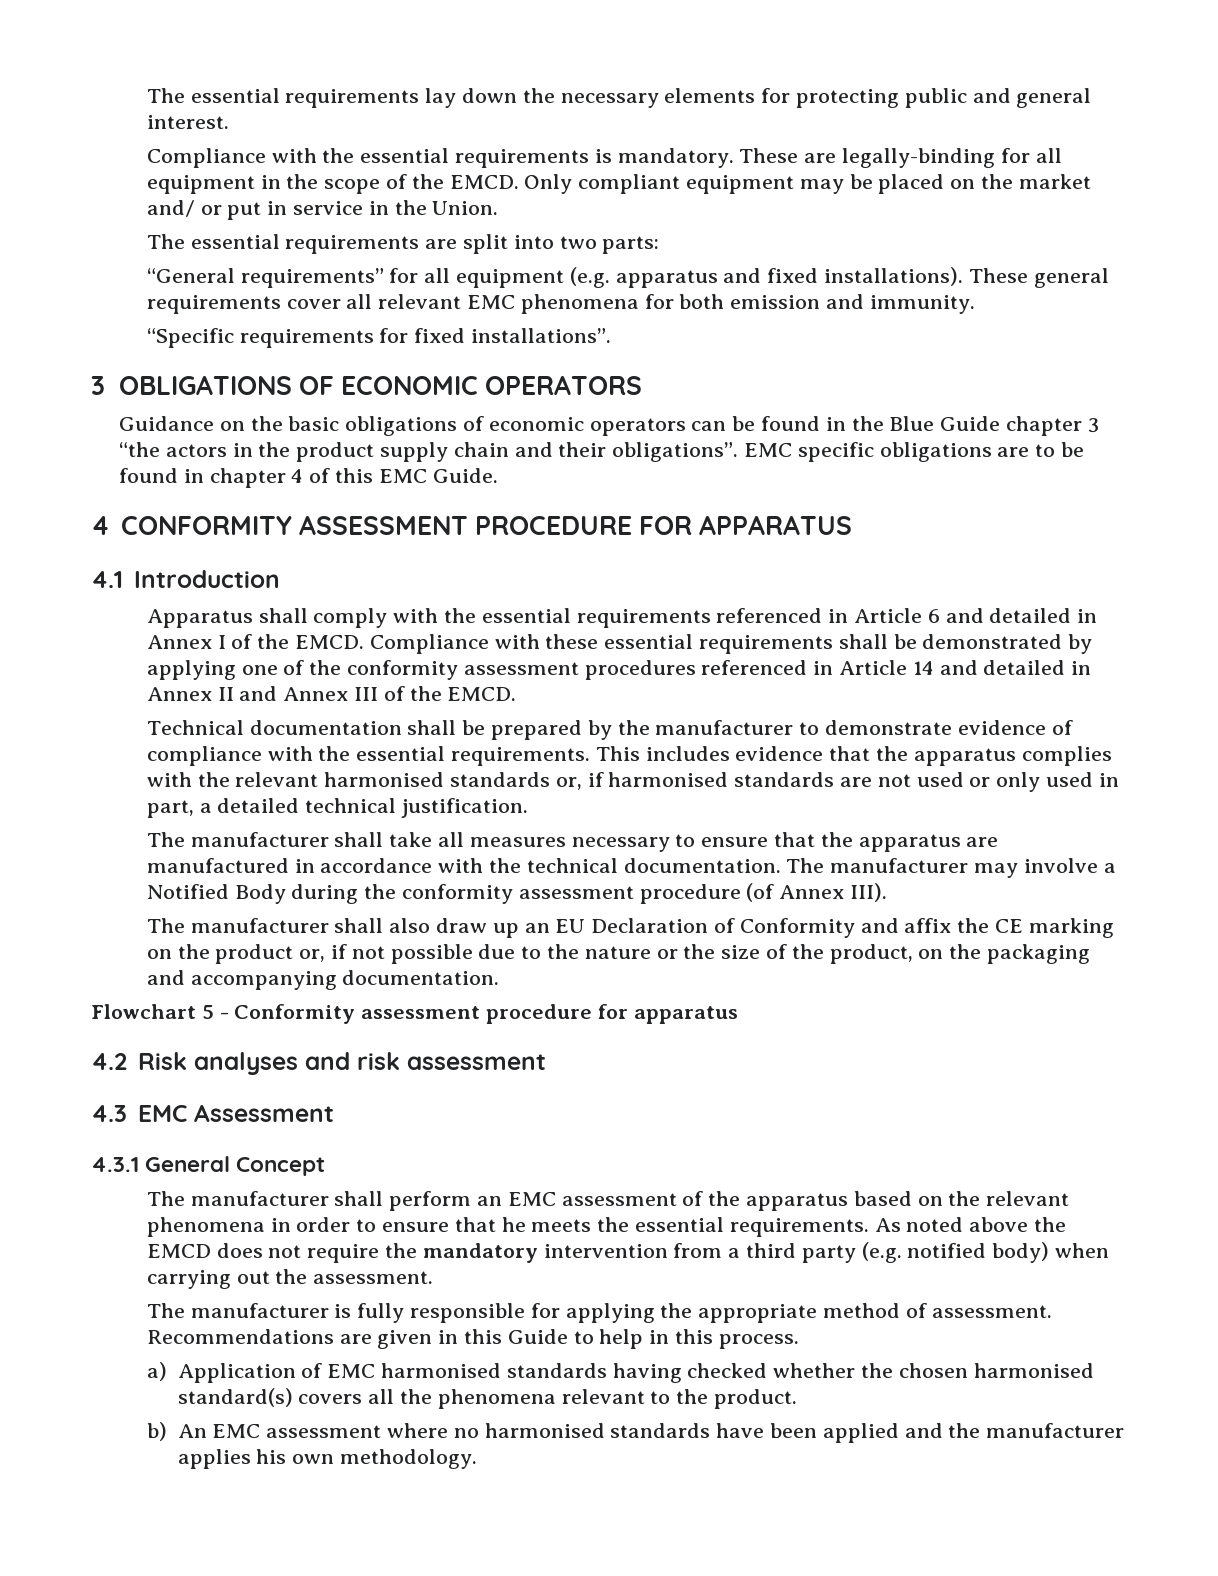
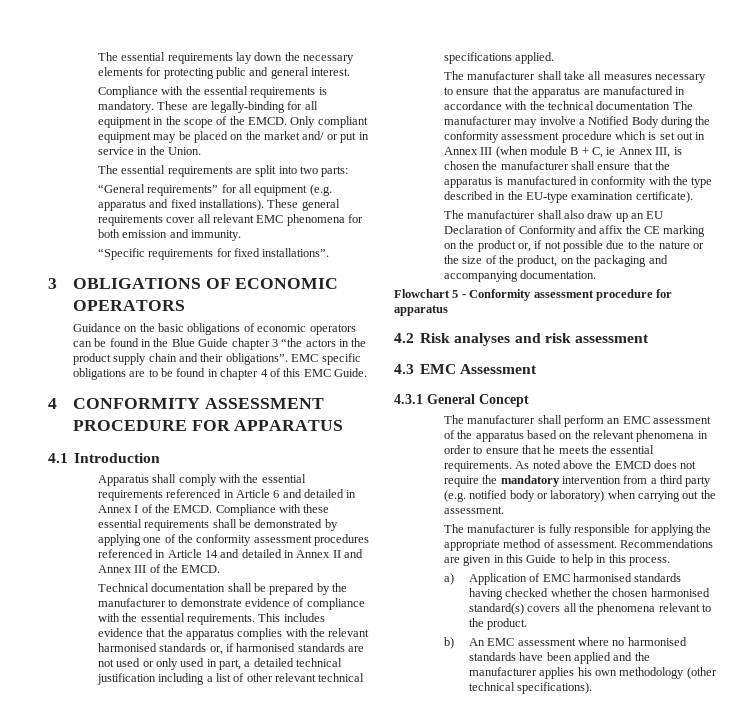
- This includes evidence that the apparatus complies with the relevant harmonised standards or, if harmonised standards are not used or only used in part, a detailed technical justification.
+ This includes evidence that the apparatus complies with the relevant harmonised standards or, if harmonised standards are not used or only used in part, a detailed technical justification including a list of other relevant technical specifications applied.
- The manufacturer shall take all measures necessary to ensure that the apparatus are manufactured in accordance with the technical documentation. The manufacturer may involve a Notified Body during the conformity assessment procedure (of Annex III).
+ The manufacturer shall take all measures necessary to ensure that the apparatus are manufactured in accordance with the technical documentation The manufacturer may involve a Notified Body during the conformity assessment procedure which is set out in Annex III (when module B + C, ie Annex III, is chosen the manufacturer shall ensure that the apparatus is manufactured in conformity with the type described in the EU-type examination certificate).
- As noted above the EMCD does not require the mandatory intervention from a third party (e.g. notified body) when carrying out the assessment.
+ As noted above the EMCD does not require the mandatory intervention from a third party (e.g. notified body or laboratory) when carrying out the assessment.
- b) An EMC assessment where no harmonised standards have been applied and the manufacturer applies his own methodology.
+ b) An EMC assessment where no harmonised standards have been applied and the manufacturer applies his own methodology (other technical specifications).

